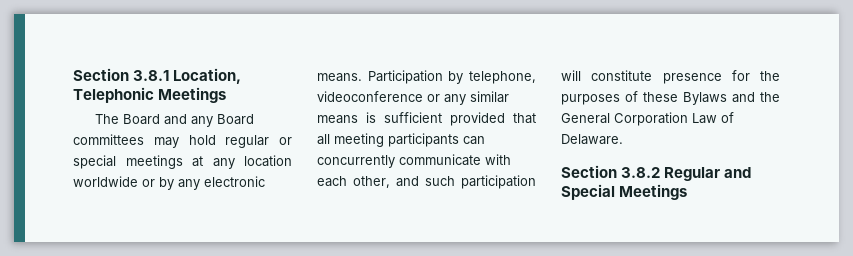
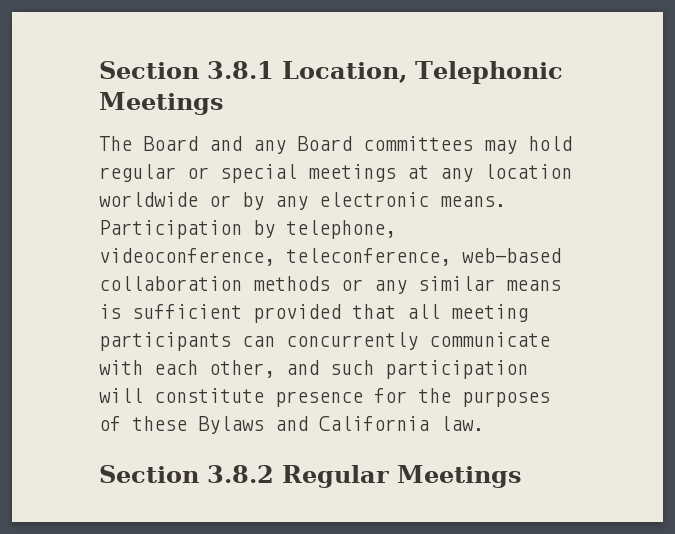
- Participation by telephone, videoconference or any similar means is sufficient provided that all meeting participants can concurrently communicate with each other, and such participation will constitute presence for the purposes of these Bylaws and the General Corporation Law of Delaware.
+ Participation by telephone, videoconference, teleconference, web-based collaboration methods or any similar means is sufficient provided that all meeting participants can concurrently communicate with each other, and such participation will constitute presence for the purposes of these Bylaws and California law.
- Section 3.8.2 Regular and Special Meetings
+ Section 3.8.2 Regular Meetings

